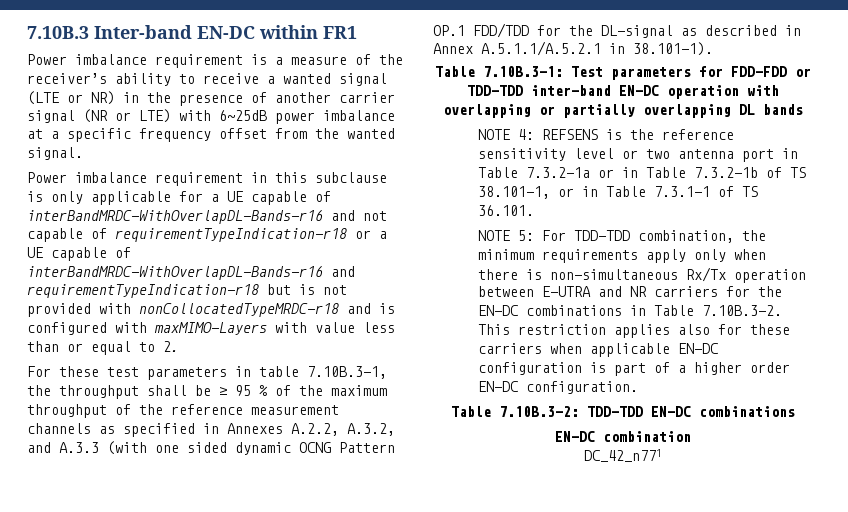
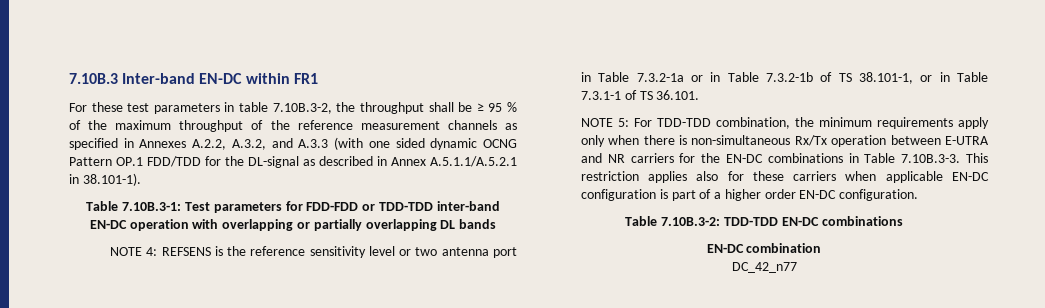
- Power imbalance requirement is a measure of the receiver’s ability to receive a wanted signal (LTE or NR) in the presence of another carrier signal (NR or LTE) with 6~25dB power imbalance at a specific frequency offset from the wanted signal.
- Power imbalance requirement in this subclause is only applicable for a UE capable of interBandMRDC-WithOverlapDL-Bands-r16 and not capable of requirementTypeIndication-r18 or a UE capable of interBandMRDC-WithOverlapDL-Bands-r16 and requirementTypeIndication-r18 but is not provided with nonCollocatedTypeMRDC-r18 and is configured with maxMIMO-Layers with value less than or equal to 2.
- For these test parameters in table 7.10B.3-1, the throughput shall be ≥ 95 % of the maximum throughput of the reference measurement channels as specified in Annexes A.2.2, A.3.2, and A.3.3 (with one sided dynamic OCNG Pattern OP.1 FDD/TDD for the DL-signal as described in Annex A.5.1.1/A.5.2.1 in 38.101-1).
+ For these test parameters in table 7.10B.3-2, the throughput shall be ≥ 95 % of the maximum throughput of the reference measurement channels as specified in Annexes A.2.2, A.3.2, and A.3.3 (with one sided dynamic OCNG Pattern OP.1 FDD/TDD for the DL-signal as described in Annex A.5.1.1/A.5.2.1 in 38.101-1).
- NOTE 5: For TDD-TDD combination, the minimum requirements apply only when there is non-simultaneous Rx/Tx operation between E-UTRA and NR carriers for the EN-DC combinations in Table 7.10B.3-2. This restriction applies also for these carriers when applicable EN-DC configuration is part of a higher order EN-DC configuration.
+ NOTE 5: For TDD-TDD combination, the minimum requirements apply only when there is non-simultaneous Rx/Tx operation between E-UTRA and NR carriers for the EN-DC combinations in Table 7.10B.3-3. This restriction applies also for these carriers when applicable EN-DC configuration is part of a higher order EN-DC configuration.
- DC_42_n771
+ DC_42_n77

